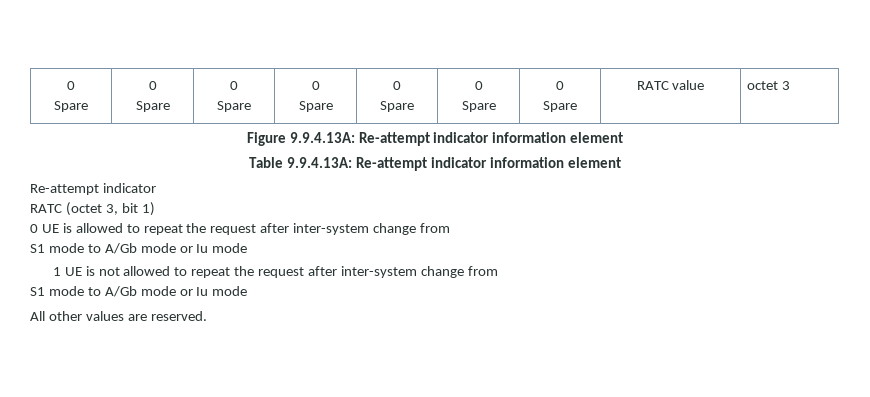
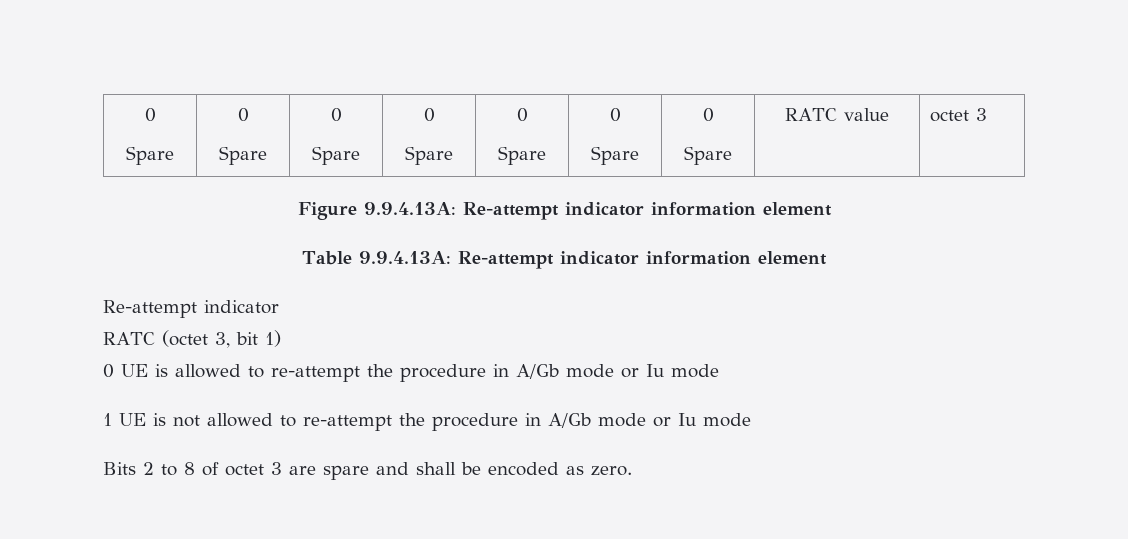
- 0 UE is allowed to repeat the request after inter-system change from
- S1 mode to A/Gb mode or Iu mode
+ 0 UE is allowed to re-attempt the procedure in A/Gb mode or Iu mode
- 1 UE is not allowed to repeat the request after inter-system change from
- S1 mode to A/Gb mode or Iu mode
- All other values are reserved.
+ 1 UE is not allowed to re-attempt the procedure in A/Gb mode or Iu mode
+ Bits 2 to 8 of octet 3 are spare and shall be encoded as zero.

